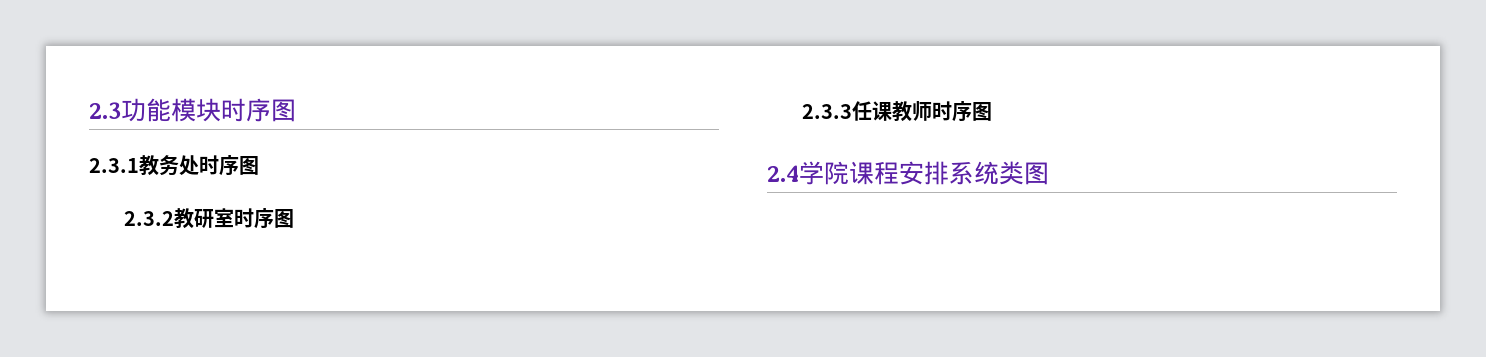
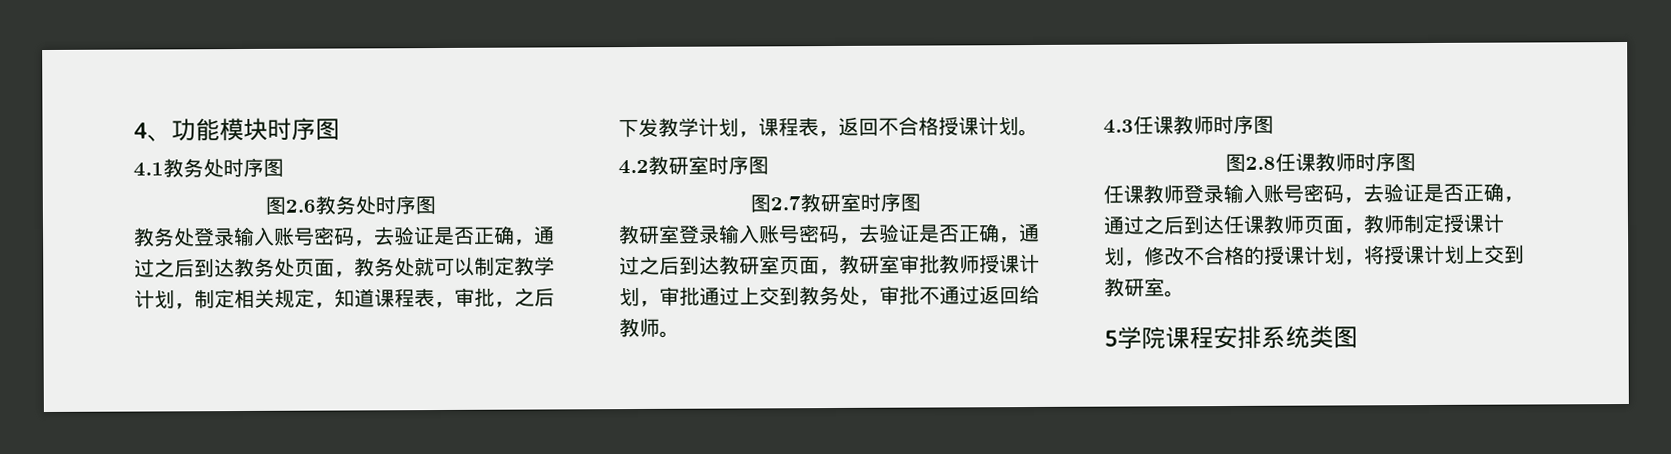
- 2.3功能模块时序图
+ 4、功能模块时序图
- 2.3.1教务处时序图
- 2.3.2教研室时序图
- 2.3.3任课教师时序图
- 2.4学院课程安排系统类图
+ 4.1教务处时序图
+ 图2.6教务处时序图
+ 教务处登录输入账号密码，去验证是否正确，通过之后到达教务处页面，教务处就可以制定教学计划，制定相关规定，知道课程表，审批，之后下发教学计划，课程表，返回不合格授课计划。
+ 4.2教研室时序图
+ 图2.7教研室时序图
+ 教研室登录输入账号密码，去验证是否正确，通过之后到达教研室页面，教研室审批教师授课计划，审批通过上交到教务处，审批不通过返回给教师。
+ 4.3任课教师时序图
+ 图2.8任课教师时序图
+ 任课教师登录输入账号密码，去验证是否正确，通过之后到达任课教师页面，教师制定授课计划，修改不合格的授课计划，将授课计划上交到教研室。
+ 5学院课程安排系统类图

